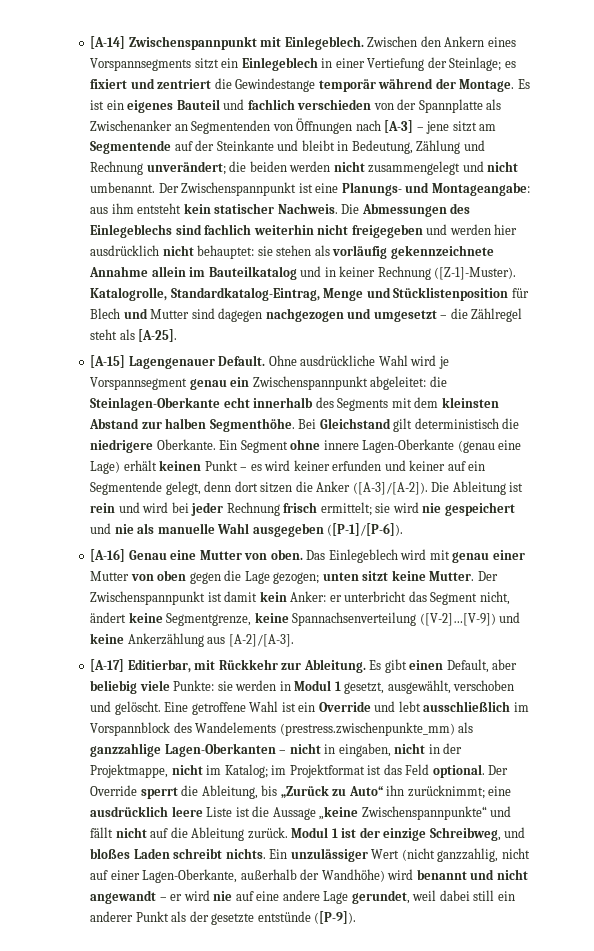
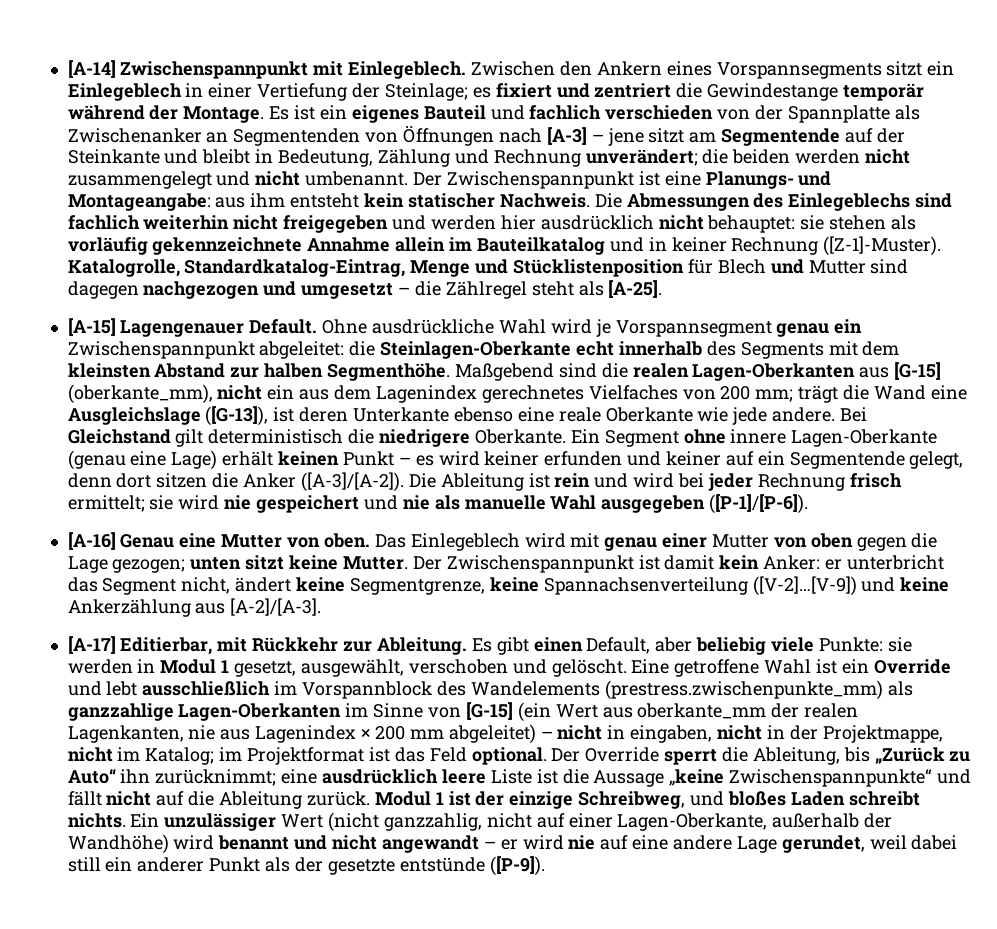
+ Maßgebend sind die realen Lagen-Oberkanten aus [G-15] (oberkante_mm), nicht ein aus dem Lagenindex gerechnetes Vielfaches von 200 mm; trägt die Wand eine Ausgleichslage ([G-13]), ist deren Unterkante ebenso eine reale Oberkante wie jede andere.
- Eine getroffene Wahl ist ein Override und lebt ausschließlich im Vorspannblock des Wandelements (prestress.zwischenpunkte_mm) als ganzzahlige Lagen-Oberkanten – nicht in eingaben, nicht in der Projektmappe, nicht im Katalog; im Projektformat ist das Feld optional.
+ Eine getroffene Wahl ist ein Override und lebt ausschließlich im Vorspannblock des Wandelements (prestress.zwischenpunkte_mm) als ganzzahlige Lagen-Oberkanten im Sinne von [G-15] (ein Wert aus oberkante_mm der realen Lagenkanten, nie aus Lagenindex × 200 mm abgeleitet) – nicht in eingaben, nicht in der Projektmappe, nicht im Katalog; im Projektformat ist das Feld optional.

